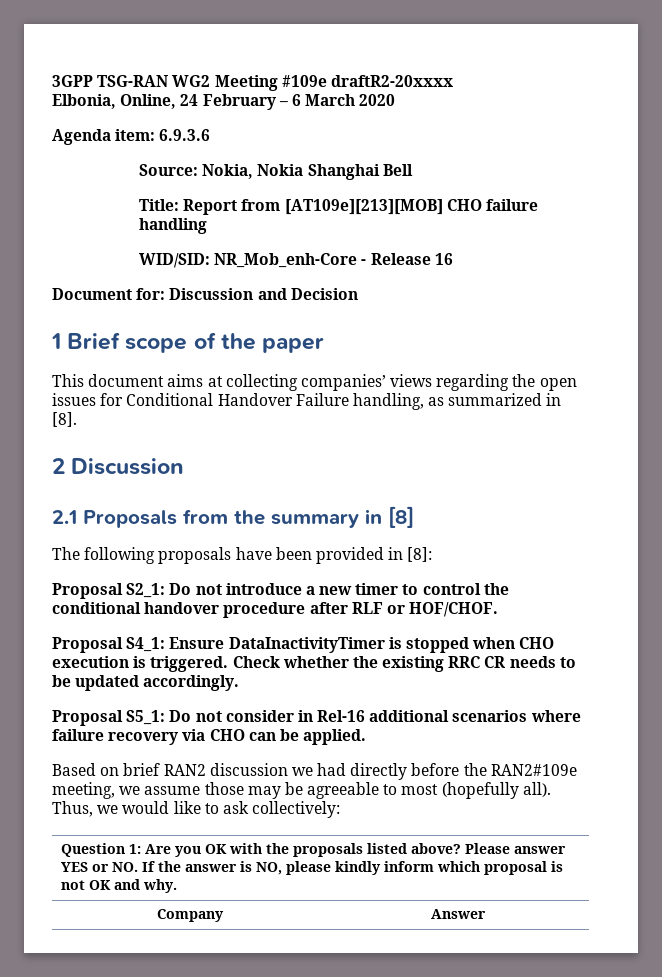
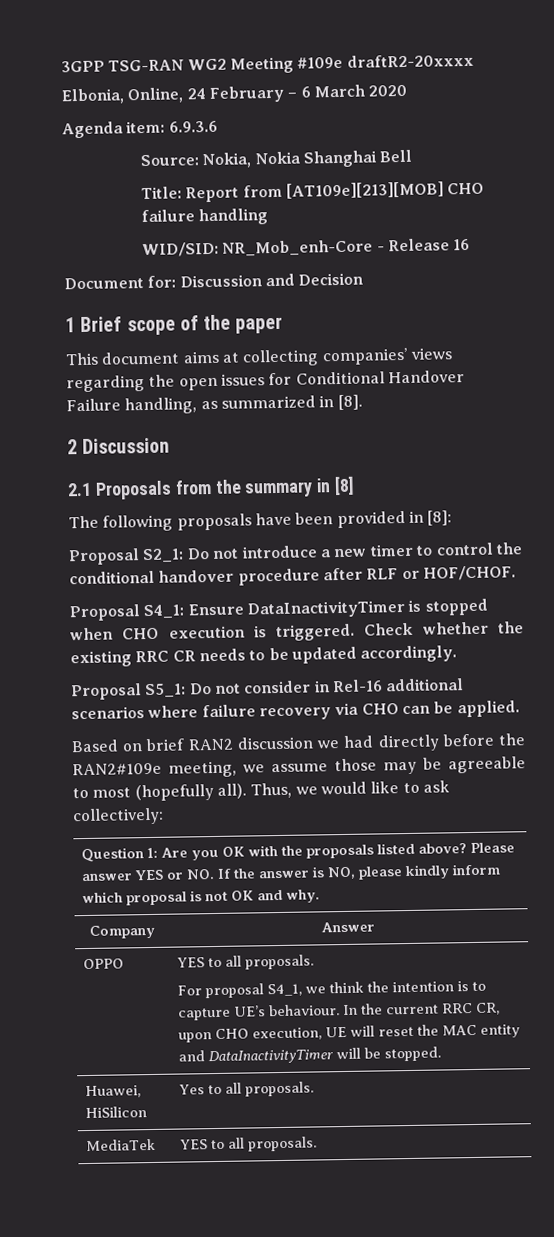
+ OPPO | YES to all proposals.
+ For proposal S4_1, we think the intention is to capture UE’s behaviour. In the current RRC CR, upon CHO execution, UE will reset the MAC entity and DataInactivityTimer will be stopped.
+ Huawei, HiSilicon | Yes to all proposals.
+ MediaTek | YES to all proposals.

